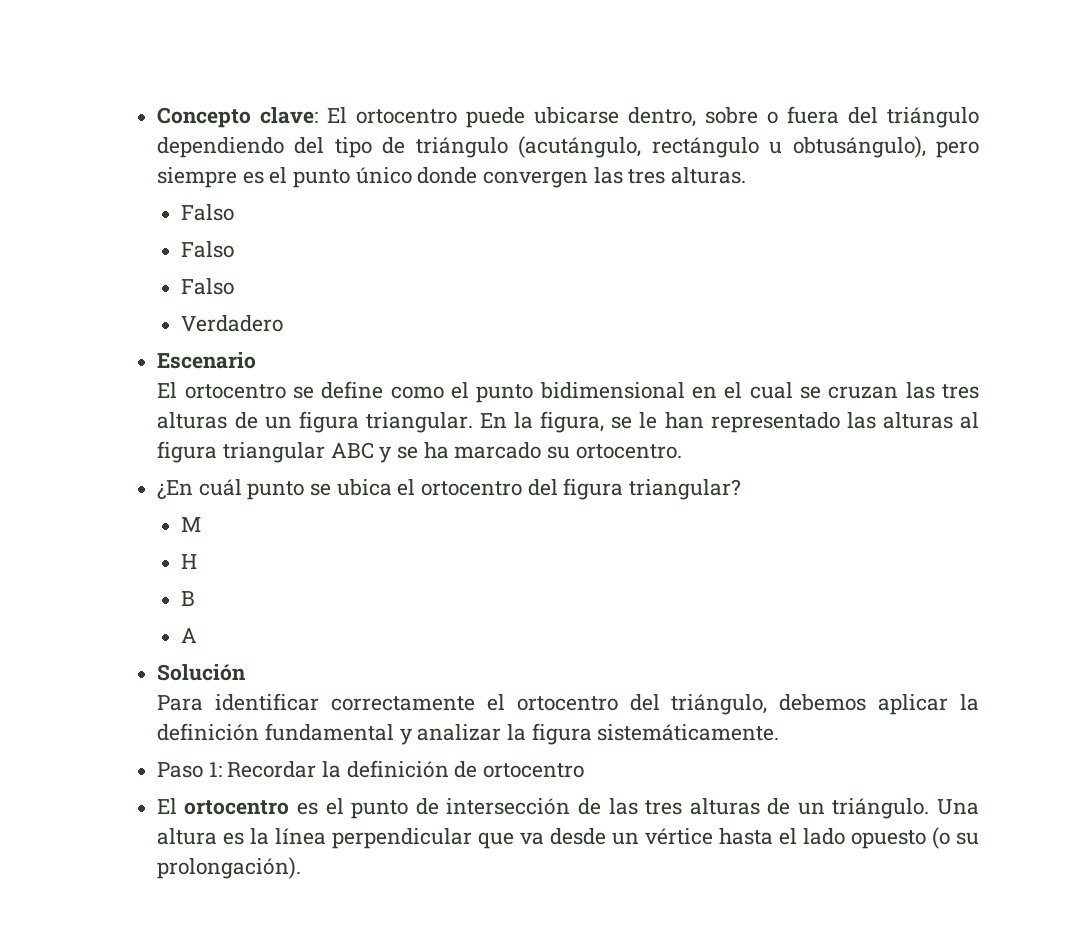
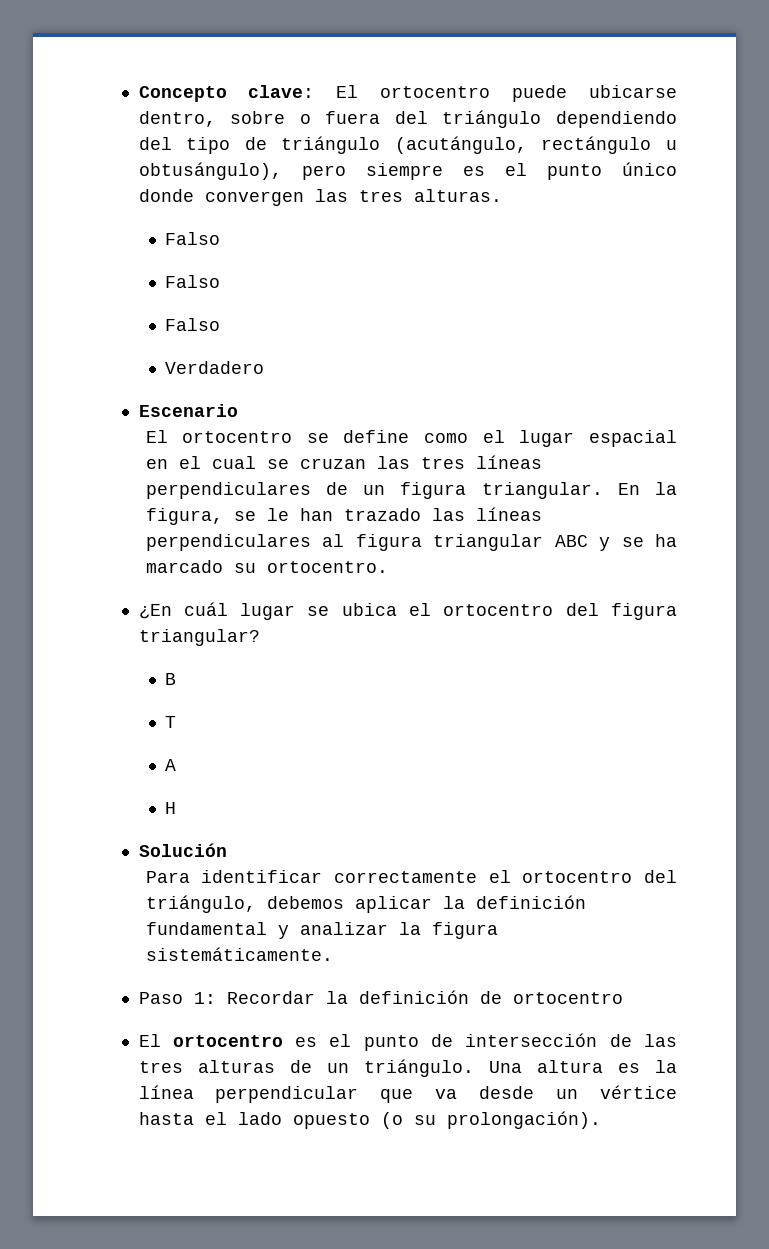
- El ortocentro se define como el punto bidimensional en el cual se cruzan las tres alturas de un figura triangular.
+ El ortocentro se define como el lugar espacial en el cual se cruzan las tres líneas perpendiculares de un figura triangular.
- En la figura, se le han representado las alturas al figura triangular ABC y se ha marcado su ortocentro.
+ En la figura, se le han trazado las líneas perpendiculares al figura triangular ABC y se ha marcado su ortocentro.
- ¿En cuál punto se ubica el ortocentro del figura triangular?
+ ¿En cuál lugar se ubica el ortocentro del figura triangular?
- M
+ B
+ T
+ A
- B
- A

